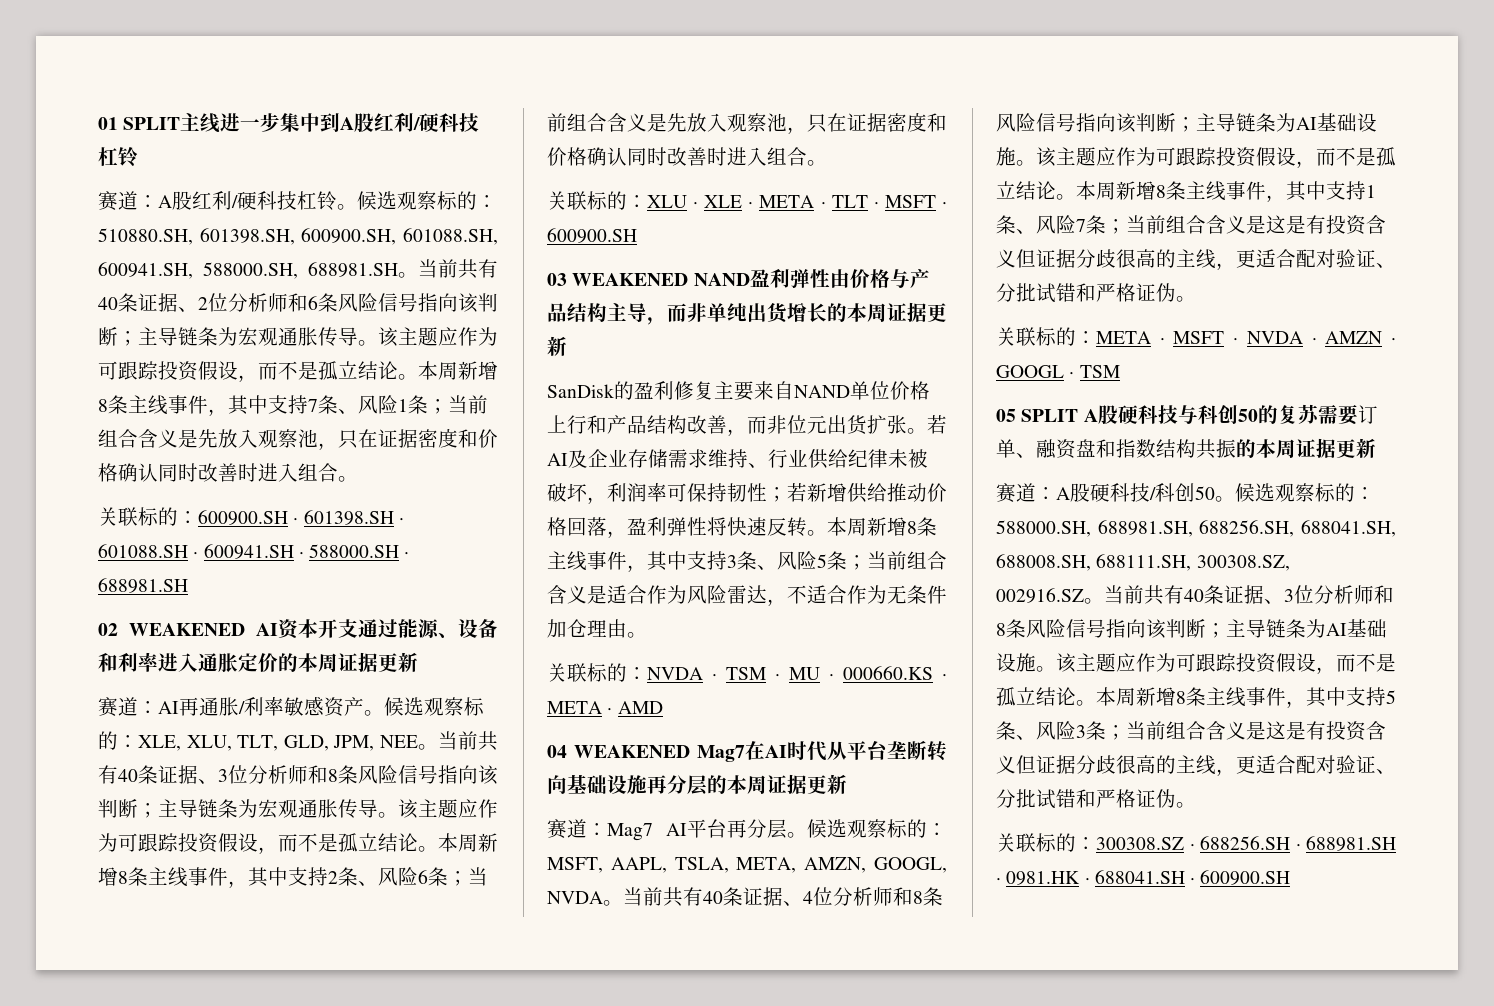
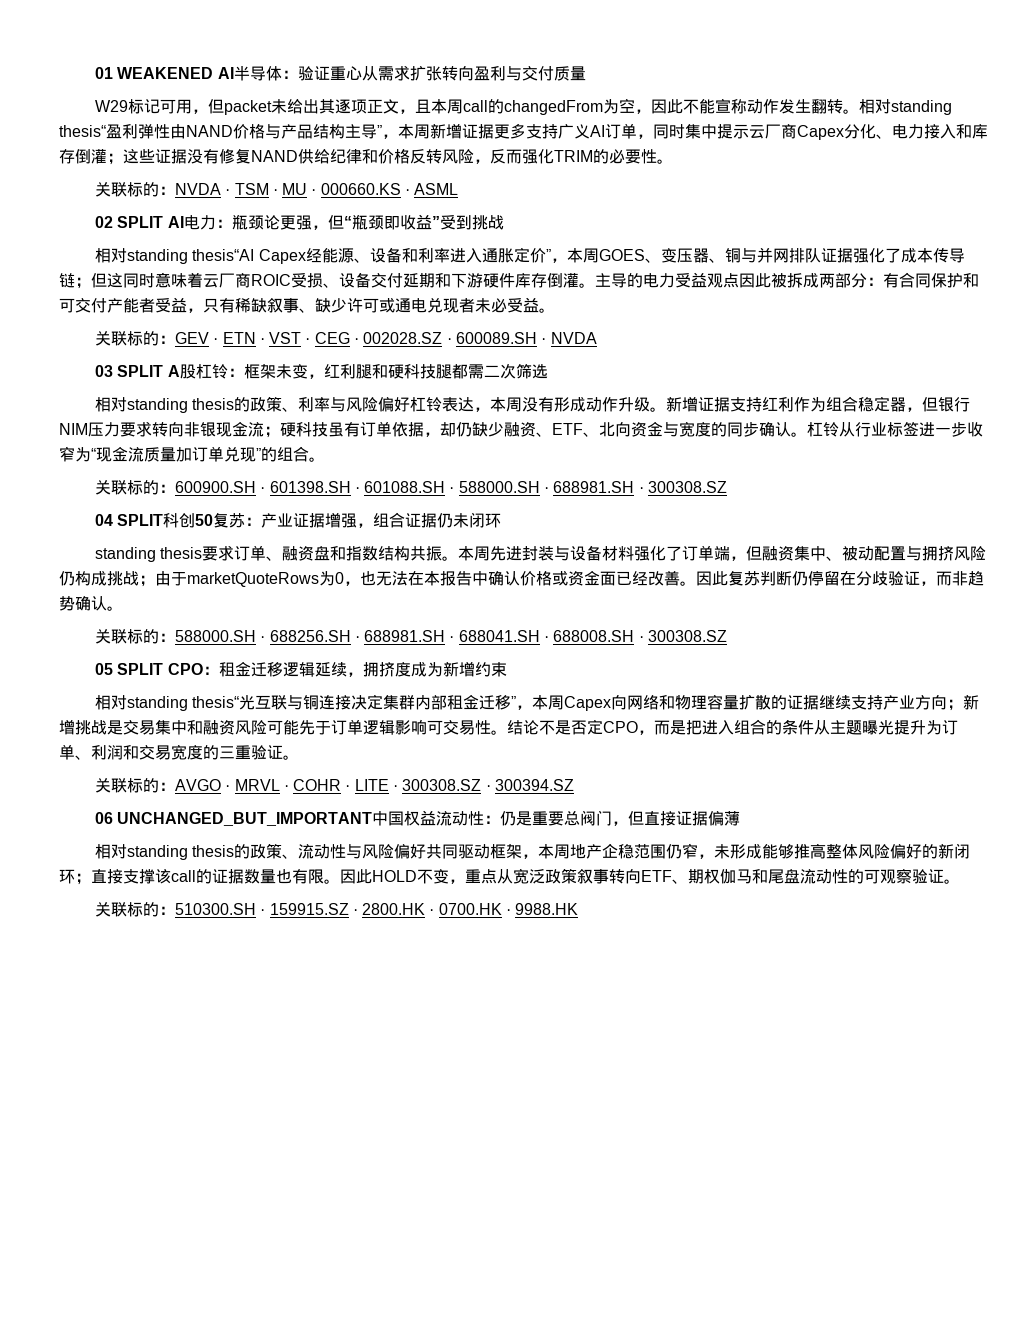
- 01 SPLIT主线进一步集中到A股红利/硬科技杠铃
- 赛道：A股红利/硬科技杠铃。候选观察标的：510880.SH, 601398.SH, 600900.SH, 601088.SH, 600941.SH, 588000.SH, 688981.SH。当前共有40条证据、2位分析师和6条风险信号指向该判断；主导链条为宏观通胀传导。该主题应作为可跟踪投资假设，而不是孤立结论。本周新增8条主线事件，其中支持7条、风险1条；当前组合含义是先放入观察池，只在证据密度和价格确认同时改善时进入组合。
+ 01 WEAKENED AI半导体：验证重心从需求扩张转向盈利与交付质量
+ W29标记可用，但packet未给出其逐项正文，且本周call的changedFrom为空，因此不能宣称动作发生翻转。相对standing thesis“盈利弹性由NAND价格与产品结构主导”，本周新增证据更多支持广义AI订单，同时集中提示云厂商Capex分化、电力接入和库存倒灌；这些证据没有修复NAND供给纪律和价格反转风险，反而强化TRIM的必要性。
+ 关联标的：NVDA · TSM · MU · 000660.KS · ASML
+ 02 SPLIT AI电力：瓶颈论更强，但“瓶颈即收益”受到挑战
+ 相对standing thesis“AI Capex经能源、设备和利率进入通胀定价”，本周GOES、变压器、铜与并网排队证据强化了成本传导链；但这同时意味着云厂商ROIC受损、设备交付延期和下游硬件库存倒灌。主导的电力受益观点因此被拆成两部分：有合同保护和可交付产能者受益，只有稀缺叙事、缺少许可或通电兑现者未必受益。
+ 关联标的：GEV · ETN · VST · CEG · 002028.SZ · 600089.SH · NVDA
+ 03 SPLIT A股杠铃：框架未变，红利腿和硬科技腿都需二次筛选
+ 相对standing thesis的政策、利率与风险偏好杠铃表达，本周没有形成动作升级。新增证据支持红利作为组合稳定器，但银行NIM压力要求转向非银现金流；硬科技虽有订单依据，却仍缺少融资、ETF、北向资金与宽度的同步确认。杠铃从行业标签进一步收窄为“现金流质量加订单兑现”的组合。
- 关联标的：600900.SH · 601398.SH · 601088.SH · 600941.SH · 588000.SH · 688981.SH
- 02 WEAKENED AI资本开支通过能源、设备和利率进入通胀定价的本周证据更新
- 赛道：AI再通胀/利率敏感资产。候选观察标的：XLE, XLU, TLT, GLD, JPM, NEE。当前共有40条证据、3位分析师和8条风险信号指向该判断；主导链条为宏观通胀传导。该主题应作为可跟踪投资假设，而不是孤立结论。本周新增8条主线事件，其中支持2条、风险6条；当前组合含义是先放入观察池，只在证据密度和价格确认同时改善时进入组合。
- 关联标的：XLU · XLE · META · TLT · MSFT · 600900.SH
- 03 WEAKENED NAND盈利弹性由价格与产品结构主导，而非单纯出货增长的本周证据更新
- SanDisk的盈利修复主要来自NAND单位价格上行和产品结构改善，而非位元出货扩张。若AI及企业存储需求维持、行业供给纪律未被破坏，利润率可保持韧性；若新增供给推动价格回落，盈利弹性将快速反转。本周新增8条主线事件，其中支持3条、风险5条；当前组合含义是适合作为风险雷达，不适合作为无条件加仓理由。
- 关联标的：NVDA · TSM · MU · 000660.KS · META · AMD
- 04 WEAKENED Mag7在AI时代从平台垄断转向基础设施再分层的本周证据更新
- 赛道：Mag7 AI平台再分层。候选观察标的：MSFT, AAPL, TSLA, META, AMZN, GOOGL, NVDA。当前共有40条证据、4位分析师和8条风险信号指向该判断；主导链条为AI基础设施。该主题应作为可跟踪投资假设，而不是孤立结论。本周新增8条主线事件，其中支持1条、风险7条；当前组合含义是这是有投资含义但证据分歧很高的主线，更适合配对验证、分批试错和严格证伪。
- 关联标的：META · MSFT · NVDA · AMZN · GOOGL · TSM
- 05 SPLIT A股硬科技与科创50的复苏需要订单、融资盘和指数结构共振的本周证据更新
- 赛道：A股硬科技/科创50。候选观察标的：588000.SH, 688981.SH, 688256.SH, 688041.SH, 688008.SH, 688111.SH, 300308.SZ, 002916.SZ。当前共有40条证据、3位分析师和8条风险信号指向该判断；主导链条为AI基础设施。该主题应作为可跟踪投资假设，而不是孤立结论。本周新增8条主线事件，其中支持5条、风险3条；当前组合含义是这是有投资含义但证据分歧很高的主线，更适合配对验证、分批试错和严格证伪。
- 关联标的：300308.SZ · 688256.SH · 688981.SH · 0981.HK · 688041.SH · 600900.SH
+ 关联标的：600900.SH · 601398.SH · 601088.SH · 588000.SH · 688981.SH · 300308.SZ
+ 04 SPLIT科创50复苏：产业证据增强，组合证据仍未闭环
+ standing thesis要求订单、融资盘和指数结构共振。本周先进封装与设备材料强化了订单端，但融资集中、被动配置与拥挤风险仍构成挑战；由于marketQuoteRows为0，也无法在本报告中确认价格或资金面已经改善。因此复苏判断仍停留在分歧验证，而非趋势确认。
+ 关联标的：588000.SH · 688256.SH · 688981.SH · 688041.SH · 688008.SH · 300308.SZ
+ 05 SPLIT CPO：租金迁移逻辑延续，拥挤度成为新增约束
+ 相对standing thesis“光互联与铜连接决定集群内部租金迁移”，本周Capex向网络和物理容量扩散的证据继续支持产业方向；新增挑战是交易集中和融资风险可能先于订单逻辑影响可交易性。结论不是否定CPO，而是把进入组合的条件从主题曝光提升为订单、利润和交易宽度的三重验证。
+ 关联标的：AVGO · MRVL · COHR · LITE · 300308.SZ · 300394.SZ
+ 06 UNCHANGED_BUT_IMPORTANT中国权益流动性：仍是重要总阀门，但直接证据偏薄
+ 相对standing thesis的政策、流动性与风险偏好共同驱动框架，本周地产企稳范围仍窄，未形成能够推高整体风险偏好的新闭环；直接支撑该call的证据数量也有限。因此HOLD不变，重点从宽泛政策叙事转向ETF、期权伽马和尾盘流动性的可观察验证。
+ 关联标的：510300.SH · 159915.SZ · 2800.HK · 0700.HK · 9988.HK

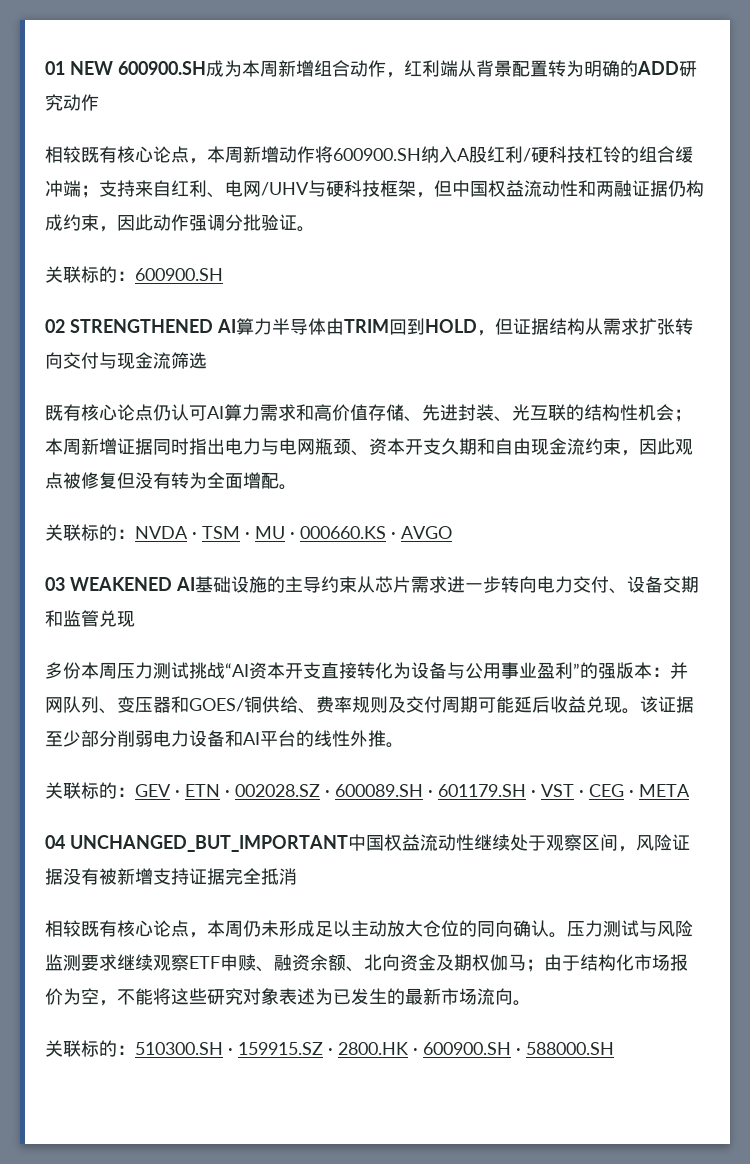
- 01 WEAKENED AI半导体：验证重心从需求扩张转向盈利与交付质量
- W29标记可用，但packet未给出其逐项正文，且本周call的changedFrom为空，因此不能宣称动作发生翻转。相对standing thesis“盈利弹性由NAND价格与产品结构主导”，本周新增证据更多支持广义AI订单，同时集中提示云厂商Capex分化、电力接入和库存倒灌；这些证据没有修复NAND供给纪律和价格反转风险，反而强化TRIM的必要性。
+ 01 NEW 600900.SH成为本周新增组合动作，红利端从背景配置转为明确的ADD研究动作
+ 相较既有核心论点，本周新增动作将600900.SH纳入A股红利/硬科技杠铃的组合缓冲端；支持来自红利、电网/UHV与硬科技框架，但中国权益流动性和两融证据仍构成约束，因此动作强调分批验证。
+ 关联标的：600900.SH
+ 02 STRENGTHENED AI算力半导体由TRIM回到HOLD，但证据结构从需求扩张转向交付与现金流筛选
+ 既有核心论点仍认可AI算力需求和高价值存储、先进封装、光互联的结构性机会；本周新增证据同时指出电力与电网瓶颈、资本开支久期和自由现金流约束，因此观点被修复但没有转为全面增配。
- 关联标的：NVDA · TSM · MU · 000660.KS · ASML
- 02 SPLIT AI电力：瓶颈论更强，但“瓶颈即收益”受到挑战
- 相对standing thesis“AI Capex经能源、设备和利率进入通胀定价”，本周GOES、变压器、铜与并网排队证据强化了成本传导链；但这同时意味着云厂商ROIC受损、设备交付延期和下游硬件库存倒灌。主导的电力受益观点因此被拆成两部分：有合同保护和可交付产能者受益，只有稀缺叙事、缺少许可或通电兑现者未必受益。
+ 关联标的：NVDA · TSM · MU · 000660.KS · AVGO
+ 03 WEAKENED AI基础设施的主导约束从芯片需求进一步转向电力交付、设备交期和监管兑现
+ 多份本周压力测试挑战“AI资本开支直接转化为设备与公用事业盈利”的强版本：并网队列、变压器和GOES/铜供给、费率规则及交付周期可能延后收益兑现。该证据至少部分削弱电力设备和AI平台的线性外推。
- 关联标的：GEV · ETN · VST · CEG · 002028.SZ · 600089.SH · NVDA
- 03 SPLIT A股杠铃：框架未变，红利腿和硬科技腿都需二次筛选
- 相对standing thesis的政策、利率与风险偏好杠铃表达，本周没有形成动作升级。新增证据支持红利作为组合稳定器，但银行NIM压力要求转向非银现金流；硬科技虽有订单依据，却仍缺少融资、ETF、北向资金与宽度的同步确认。杠铃从行业标签进一步收窄为“现金流质量加订单兑现”的组合。
- 关联标的：600900.SH · 601398.SH · 601088.SH · 588000.SH · 688981.SH · 300308.SZ
- 04 SPLIT科创50复苏：产业证据增强，组合证据仍未闭环
- standing thesis要求订单、融资盘和指数结构共振。本周先进封装与设备材料强化了订单端，但融资集中、被动配置与拥挤风险仍构成挑战；由于marketQuoteRows为0，也无法在本报告中确认价格或资金面已经改善。因此复苏判断仍停留在分歧验证，而非趋势确认。
- 关联标的：588000.SH · 688256.SH · 688981.SH · 688041.SH · 688008.SH · 300308.SZ
- 05 SPLIT CPO：租金迁移逻辑延续，拥挤度成为新增约束
- 相对standing thesis“光互联与铜连接决定集群内部租金迁移”，本周Capex向网络和物理容量扩散的证据继续支持产业方向；新增挑战是交易集中和融资风险可能先于订单逻辑影响可交易性。结论不是否定CPO，而是把进入组合的条件从主题曝光提升为订单、利润和交易宽度的三重验证。
- 关联标的：AVGO · MRVL · COHR · LITE · 300308.SZ · 300394.SZ
- 06 UNCHANGED_BUT_IMPORTANT中国权益流动性：仍是重要总阀门，但直接证据偏薄
- 相对standing thesis的政策、流动性与风险偏好共同驱动框架，本周地产企稳范围仍窄，未形成能够推高整体风险偏好的新闭环；直接支撑该call的证据数量也有限。因此HOLD不变，重点从宽泛政策叙事转向ETF、期权伽马和尾盘流动性的可观察验证。
+ 关联标的：GEV · ETN · 002028.SZ · 600089.SH · 601179.SH · VST · CEG · META
+ 04 UNCHANGED_BUT_IMPORTANT中国权益流动性继续处于观察区间，风险证据没有被新增支持证据完全抵消
+ 相较既有核心论点，本周仍未形成足以主动放大仓位的同向确认。压力测试与风险监测要求继续观察ETF申赎、融资余额、北向资金及期权伽马；由于结构化市场报价为空，不能将这些研究对象表述为已发生的最新市场流向。
- 关联标的：510300.SH · 159915.SZ · 2800.HK · 0700.HK · 9988.HK
+ 关联标的：510300.SH · 159915.SZ · 2800.HK · 600900.SH · 588000.SH

